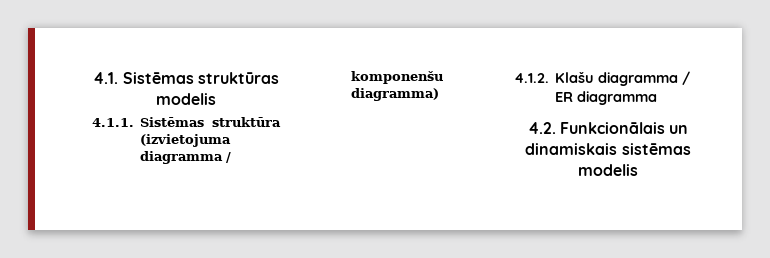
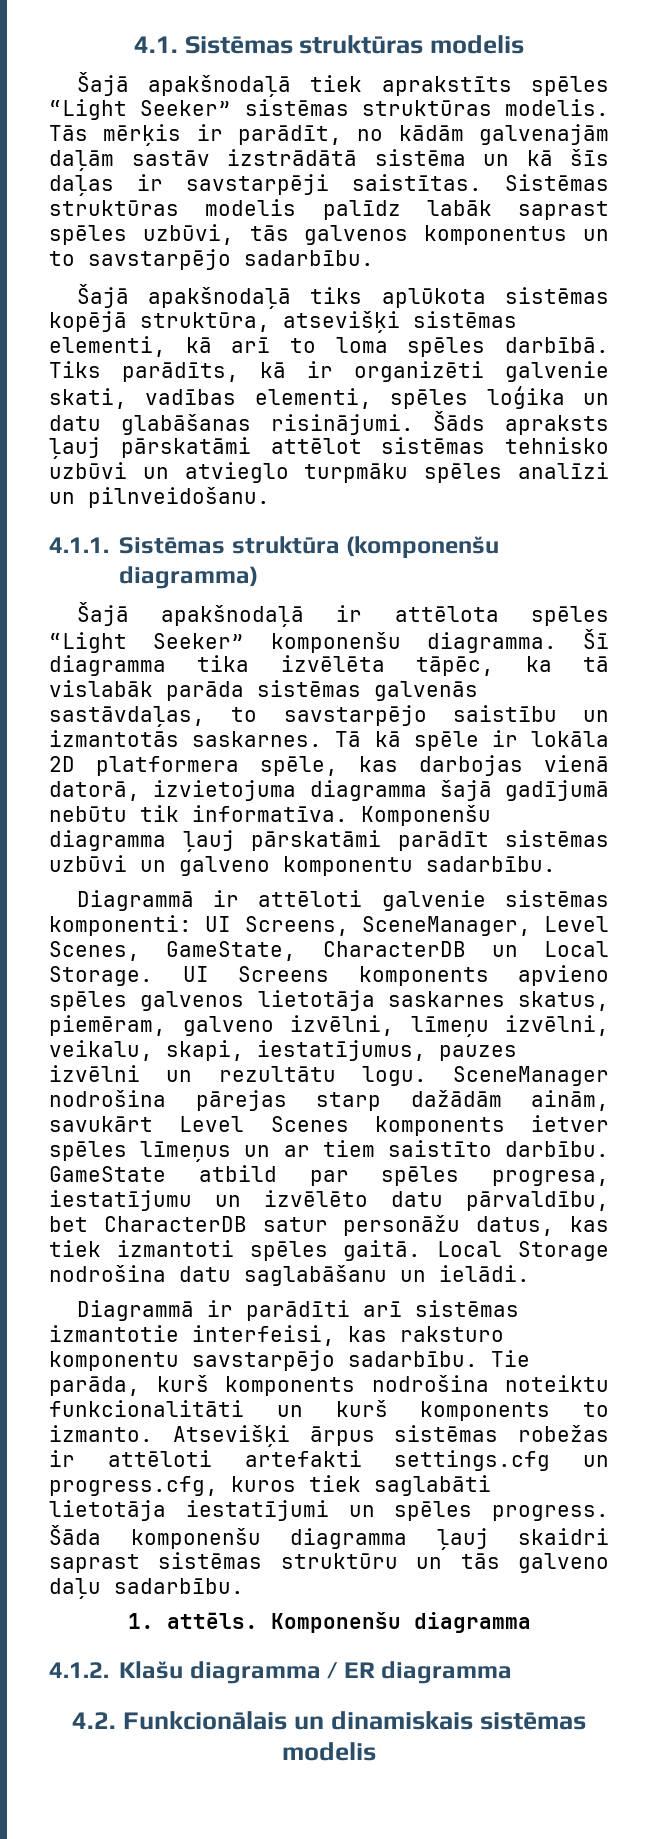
- 4.1.1. Sistēmas struktūra (izvietojuma diagramma / komponenšu diagramma)
+ Šajā apakšnodaļā tiek aprakstīts spēles “Light Seeker” sistēmas struktūras modelis. Tās mērķis ir parādīt, no kādām galvenajām daļām sastāv izstrādātā sistēma un kā šīs daļas ir savstarpēji saistītas. Sistēmas struktūras modelis palīdz labāk saprast spēles uzbūvi, tās galvenos komponentus un to savstarpējo sadarbību.
+ Šajā apakšnodaļā tiks aplūkota sistēmas kopējā struktūra, atsevišķi sistēmas elementi, kā arī to loma spēles darbībā. Tiks parādīts, kā ir organizēti galvenie skati, vadības elementi, spēles loģika un datu glabāšanas risinājumi. Šāds apraksts ļauj pārskatāmi attēlot sistēmas tehnisko uzbūvi un atvieglo turpmāku spēles analīzi un pilnveidošanu.
+ 4.1.1. Sistēmas struktūra (komponenšu diagramma)
+ Šajā apakšnodaļā ir attēlota spēles “Light Seeker” komponenšu diagramma. Šī diagramma tika izvēlēta tāpēc, ka tā vislabāk parāda sistēmas galvenās sastāvdaļas, to savstarpējo saistību un izmantotās saskarnes. Tā kā spēle ir lokāla 2D platformera spēle, kas darbojas vienā datorā, izvietojuma diagramma šajā gadījumā nebūtu tik informatīva. Komponenšu diagramma ļauj pārskatāmi parādīt sistēmas uzbūvi un galveno komponentu sadarbību.
+ Diagrammā ir attēloti galvenie sistēmas komponenti: UI Screens, SceneManager, Level Scenes, GameState, CharacterDB un Local Storage. UI Screens komponents apvieno spēles galvenos lietotāja saskarnes skatus, piemēram, galveno izvēlni, līmeņu izvēlni, veikalu, skapi, iestatījumus, pauzes izvēlni un rezultātu logu. SceneManager nodrošina pārejas starp dažādām ainām, savukārt Level Scenes komponents ietver spēles līmeņus un ar tiem saistīto darbību. GameState atbild par spēles progresa, iestatījumu un izvēlēto datu pārvaldību, bet CharacterDB satur personāžu datus, kas tiek izmantoti spēles gaitā. Local Storage nodrošina datu saglabāšanu un ielādi.
+ Diagrammā ir parādīti arī sistēmas izmantotie interfeisi, kas raksturo komponentu savstarpējo sadarbību. Tie parāda, kurš komponents nodrošina noteiktu funkcionalitāti un kurš komponents to izmanto. Atsevišķi ārpus sistēmas robežas ir attēloti artefakti settings.cfg un progress.cfg, kuros tiek saglabāti lietotāja iestatījumi un spēles progress. Šāda komponenšu diagramma ļauj skaidri saprast sistēmas struktūru un tās galveno daļu sadarbību.
+ 1. attēls. Komponenšu diagramma

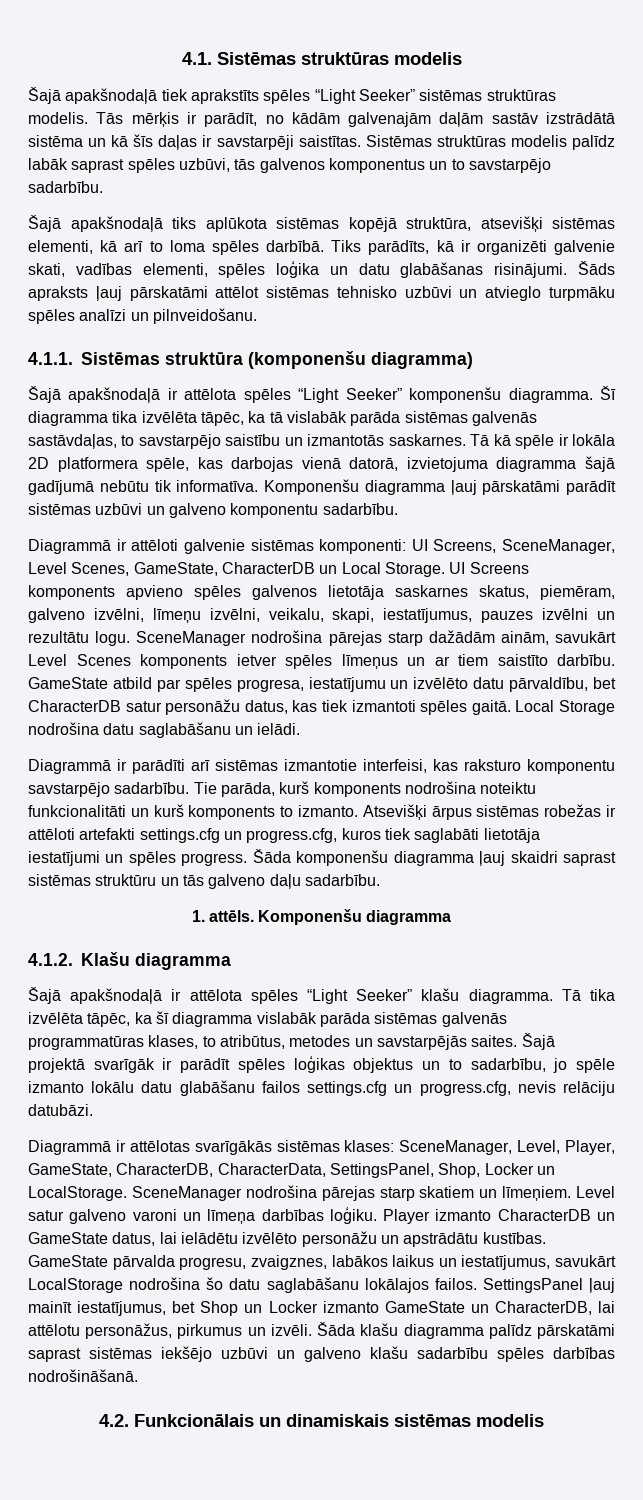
- 4.1.2. Klašu diagramma / ER diagramma
+ 4.1.2. Klašu diagramma
+ Šajā apakšnodaļā ir attēlota spēles “Light Seeker” klašu diagramma. Tā tika izvēlēta tāpēc, ka šī diagramma vislabāk parāda sistēmas galvenās programmatūras klases, to atribūtus, metodes un savstarpējās saites. Šajā projektā svarīgāk ir parādīt spēles loģikas objektus un to sadarbību, jo spēle izmanto lokālu datu glabāšanu failos settings.cfg un progress.cfg, nevis relāciju datubāzi.
+ Diagrammā ir attēlotas svarīgākās sistēmas klases: SceneManager, Level, Player, GameState, CharacterDB, CharacterData, SettingsPanel, Shop, Locker un LocalStorage. SceneManager nodrošina pārejas starp skatiem un līmeņiem. Level satur galveno varoni un līmeņa darbības loģiku. Player izmanto CharacterDB un GameState datus, lai ielādētu izvēlēto personāžu un apstrādātu kustības. GameState pārvalda progresu, zvaigznes, labākos laikus un iestatījumus, savukārt LocalStorage nodrošina šo datu saglabāšanu lokālajos failos. SettingsPanel ļauj mainīt iestatījumus, bet Shop un Locker izmanto GameState un CharacterDB, lai attēlotu personāžus, pirkumus un izvēli. Šāda klašu diagramma palīdz pārskatāmi saprast sistēmas iekšējo uzbūvi un galveno klašu sadarbību spēles darbības nodrošināšanā.

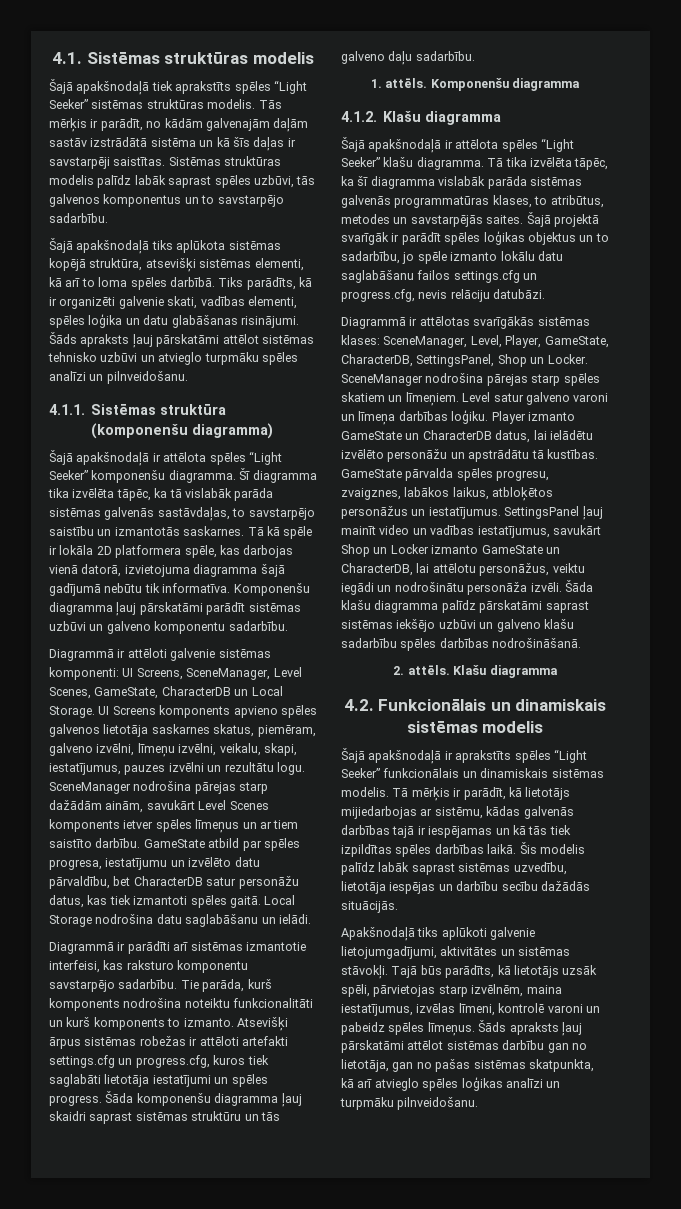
- Šajā projektā svarīgāk ir parādīt spēles loģikas objektus un to sadarbību, jo spēle izmanto lokālu datu glabāšanu failos settings.cfg un progress.cfg, nevis relāciju datubāzi.
+ Šajā projektā svarīgāk ir parādīt spēles loģikas objektus un to sadarbību, jo spēle izmanto lokālu datu saglabāšanu failos settings.cfg un progress.cfg, nevis relāciju datubāzi.
- Diagrammā ir attēlotas svarīgākās sistēmas klases: SceneManager, Level, Player, GameState, CharacterDB, CharacterData, SettingsPanel, Shop, Locker un LocalStorage. SceneManager nodrošina pārejas starp skatiem un līmeņiem.
+ Diagrammā ir attēlotas svarīgākās sistēmas klases: SceneManager, Level, Player, GameState, CharacterDB, SettingsPanel, Shop un Locker. SceneManager nodrošina pārejas starp spēles skatiem un līmeņiem.
- Player izmanto CharacterDB un GameState datus, lai ielādētu izvēlēto personāžu un apstrādātu kustības.
+ Player izmanto GameState un CharacterDB datus, lai ielādētu izvēlēto personāžu un apstrādātu tā kustības.
- GameState pārvalda progresu, zvaigznes, labākos laikus un iestatījumus, savukārt LocalStorage nodrošina šo datu saglabāšanu lokālajos failos. SettingsPanel ļauj mainīt iestatījumus, bet Shop un Locker izmanto GameState un CharacterDB, lai attēlotu personāžus, pirkumus un izvēli.
+ GameState pārvalda spēles progresu, zvaigznes, labākos laikus, atbloķētos personāžus un iestatījumus. SettingsPanel ļauj mainīt video un vadības iestatījumus, savukārt Shop un Locker izmanto GameState un CharacterDB, lai attēlotu personāžus, veiktu iegādi un nodrošinātu personāža izvēli.
+ 2. attēls. Klašu diagramma
+ Šajā apakšnodaļā ir aprakstīts spēles “Light Seeker” funkcionālais un dinamiskais sistēmas modelis. Tā mērķis ir parādīt, kā lietotājs mijiedarbojas ar sistēmu, kādas galvenās darbības tajā ir iespējamas un kā tās tiek izpildītas spēles darbības laikā. Šis modelis palīdz labāk saprast sistēmas uzvedību, lietotāja iespējas un darbību secību dažādās situācijās.
+ Apakšnodaļā tiks aplūkoti galvenie lietojumgadījumi, aktivitātes un sistēmas stāvokļi. Tajā būs parādīts, kā lietotājs uzsāk spēli, pārvietojas starp izvēlnēm, maina iestatījumus, izvēlas līmeni, kontrolē varoni un pabeidz spēles līmeņus. Šāds apraksts ļauj pārskatāmi attēlot sistēmas darbību gan no lietotāja, gan no pašas sistēmas skatpunkta, kā arī atvieglo spēles loģikas analīzi un turpmāku pilnveidošanu.

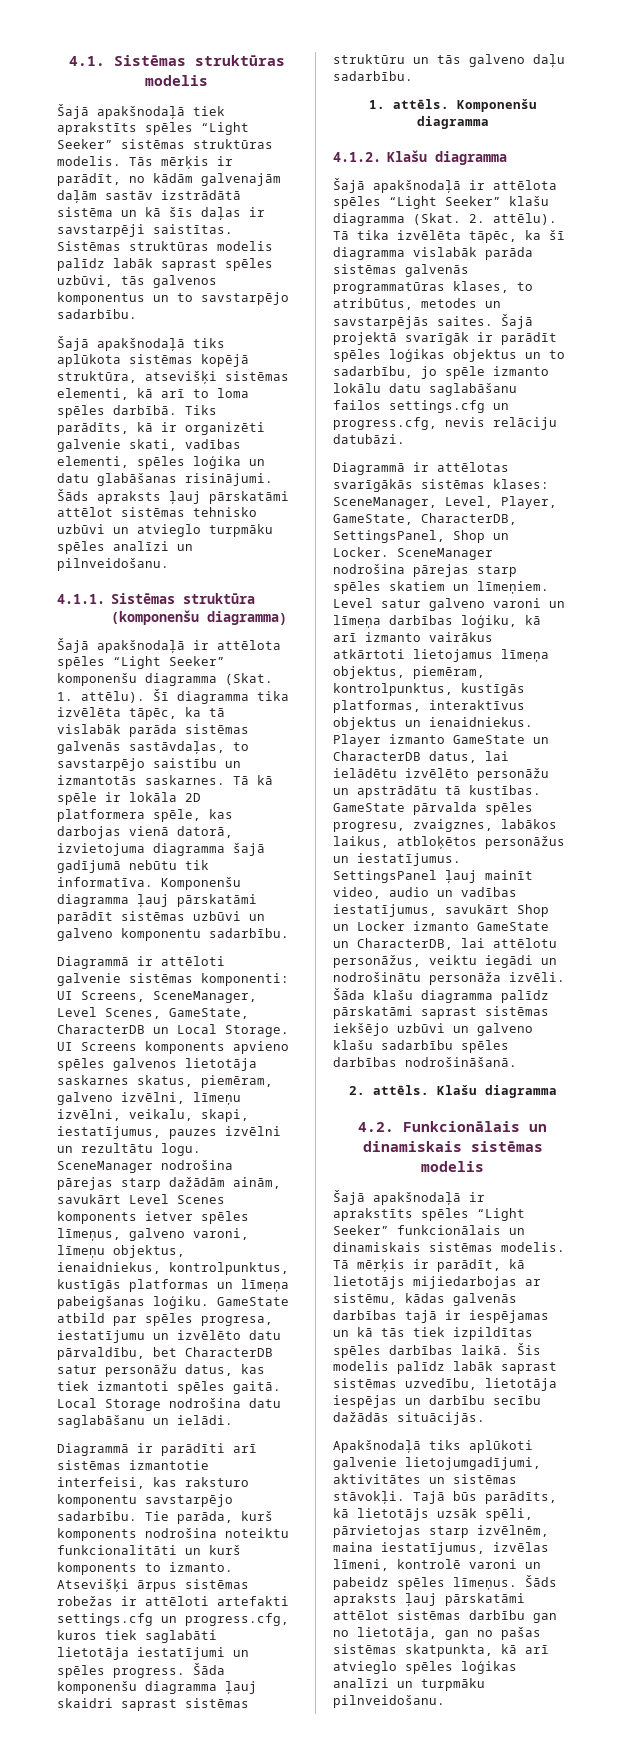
- Šajā apakšnodaļā ir attēlota spēles “Light Seeker” komponenšu diagramma.
+ Šajā apakšnodaļā ir attēlota spēles “Light Seeker” komponenšu diagramma (Skat. 1. attēlu).
- SceneManager nodrošina pārejas starp dažādām ainām, savukārt Level Scenes komponents ietver spēles līmeņus un ar tiem saistīto darbību.
+ SceneManager nodrošina pārejas starp dažādām ainām, savukārt Level Scenes komponents ietver spēles līmeņus, galveno varoni, līmeņu objektus, ienaidniekus, kontrolpunktus, kustīgās platformas un līmeņa pabeigšanas loģiku.
- Šajā apakšnodaļā ir attēlota spēles “Light Seeker” klašu diagramma.
+ Šajā apakšnodaļā ir attēlota spēles “Light Seeker” klašu diagramma (Skat. 2. attēlu).
- Level satur galveno varoni un līmeņa darbības loģiku.
+ Level satur galveno varoni un līmeņa darbības loģiku, kā arī izmanto vairākus atkārtoti lietojamus līmeņa objektus, piemēram, kontrolpunktus, kustīgās platformas, interaktīvus objektus un ienaidniekus.
- SettingsPanel ļauj mainīt video un vadības iestatījumus, savukārt Shop un Locker izmanto GameState un CharacterDB, lai attēlotu personāžus, veiktu iegādi un nodrošinātu personāža izvēli.
+ SettingsPanel ļauj mainīt video, audio un vadības iestatījumus, savukārt Shop un Locker izmanto GameState un CharacterDB, lai attēlotu personāžus, veiktu iegādi un nodrošinātu personāža izvēli.

